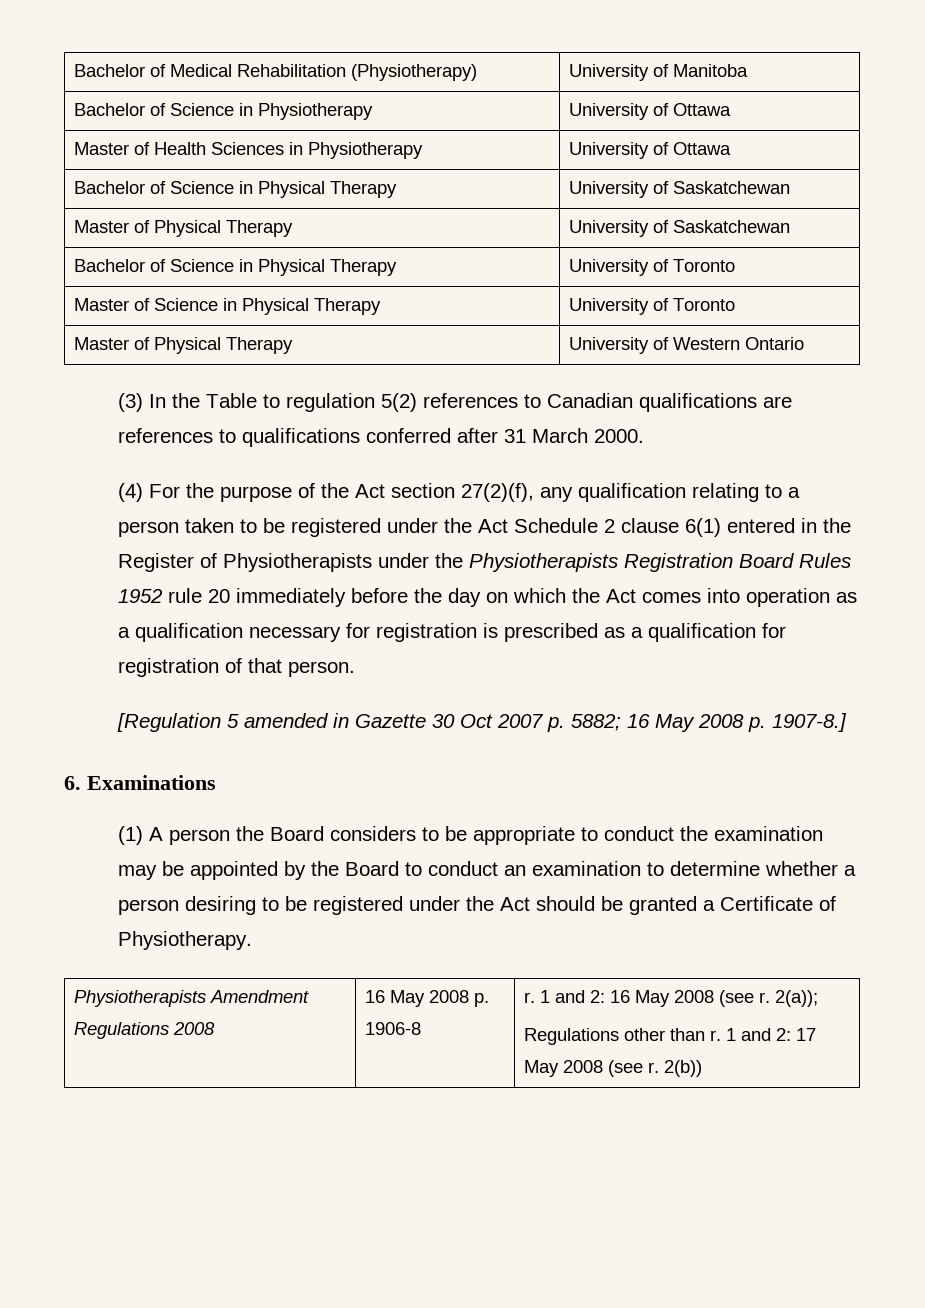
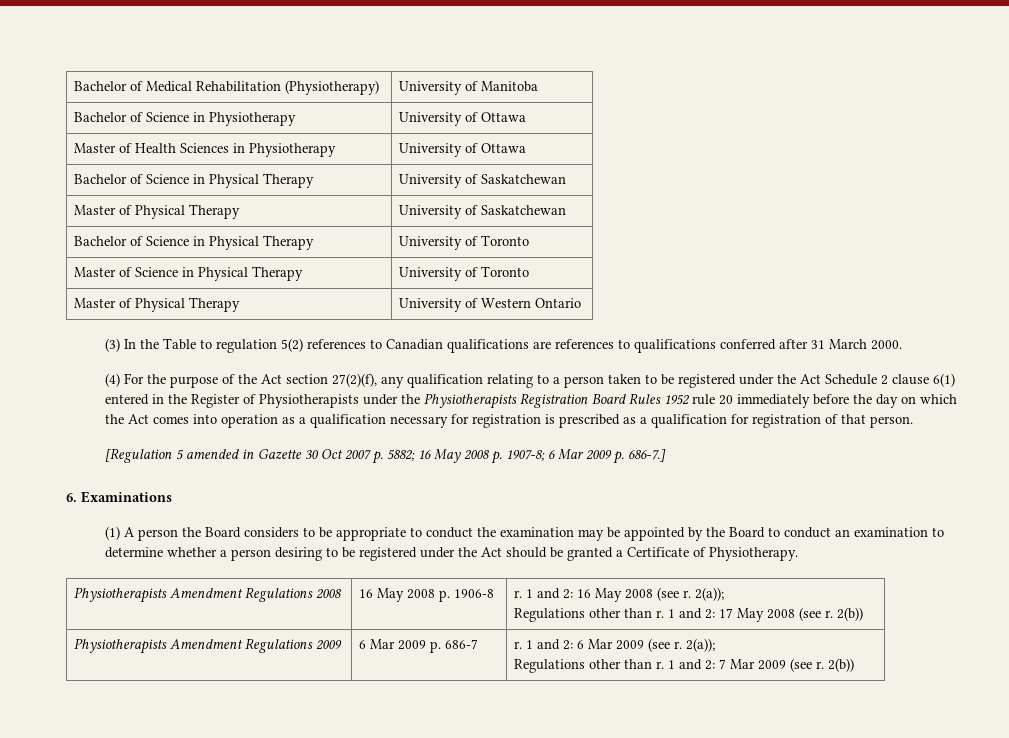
- [Regulation 5 amended in Gazette 30 Oct 2007 p. 5882; 16 May 2008 p. 1907-8.]
+ [Regulation 5 amended in Gazette 30 Oct 2007 p. 5882; 16 May 2008 p. 1907-8; 6 Mar 2009 p. 686-7.]
+ Physiotherapists Amendment Regulations 2009 | 6 Mar 2009 p. 686-7 | r. 1 and 2: 6 Mar 2009 (see r. 2(a));
+ Regulations other than r. 1 and 2: 7 Mar 2009 (see r. 2(b))

